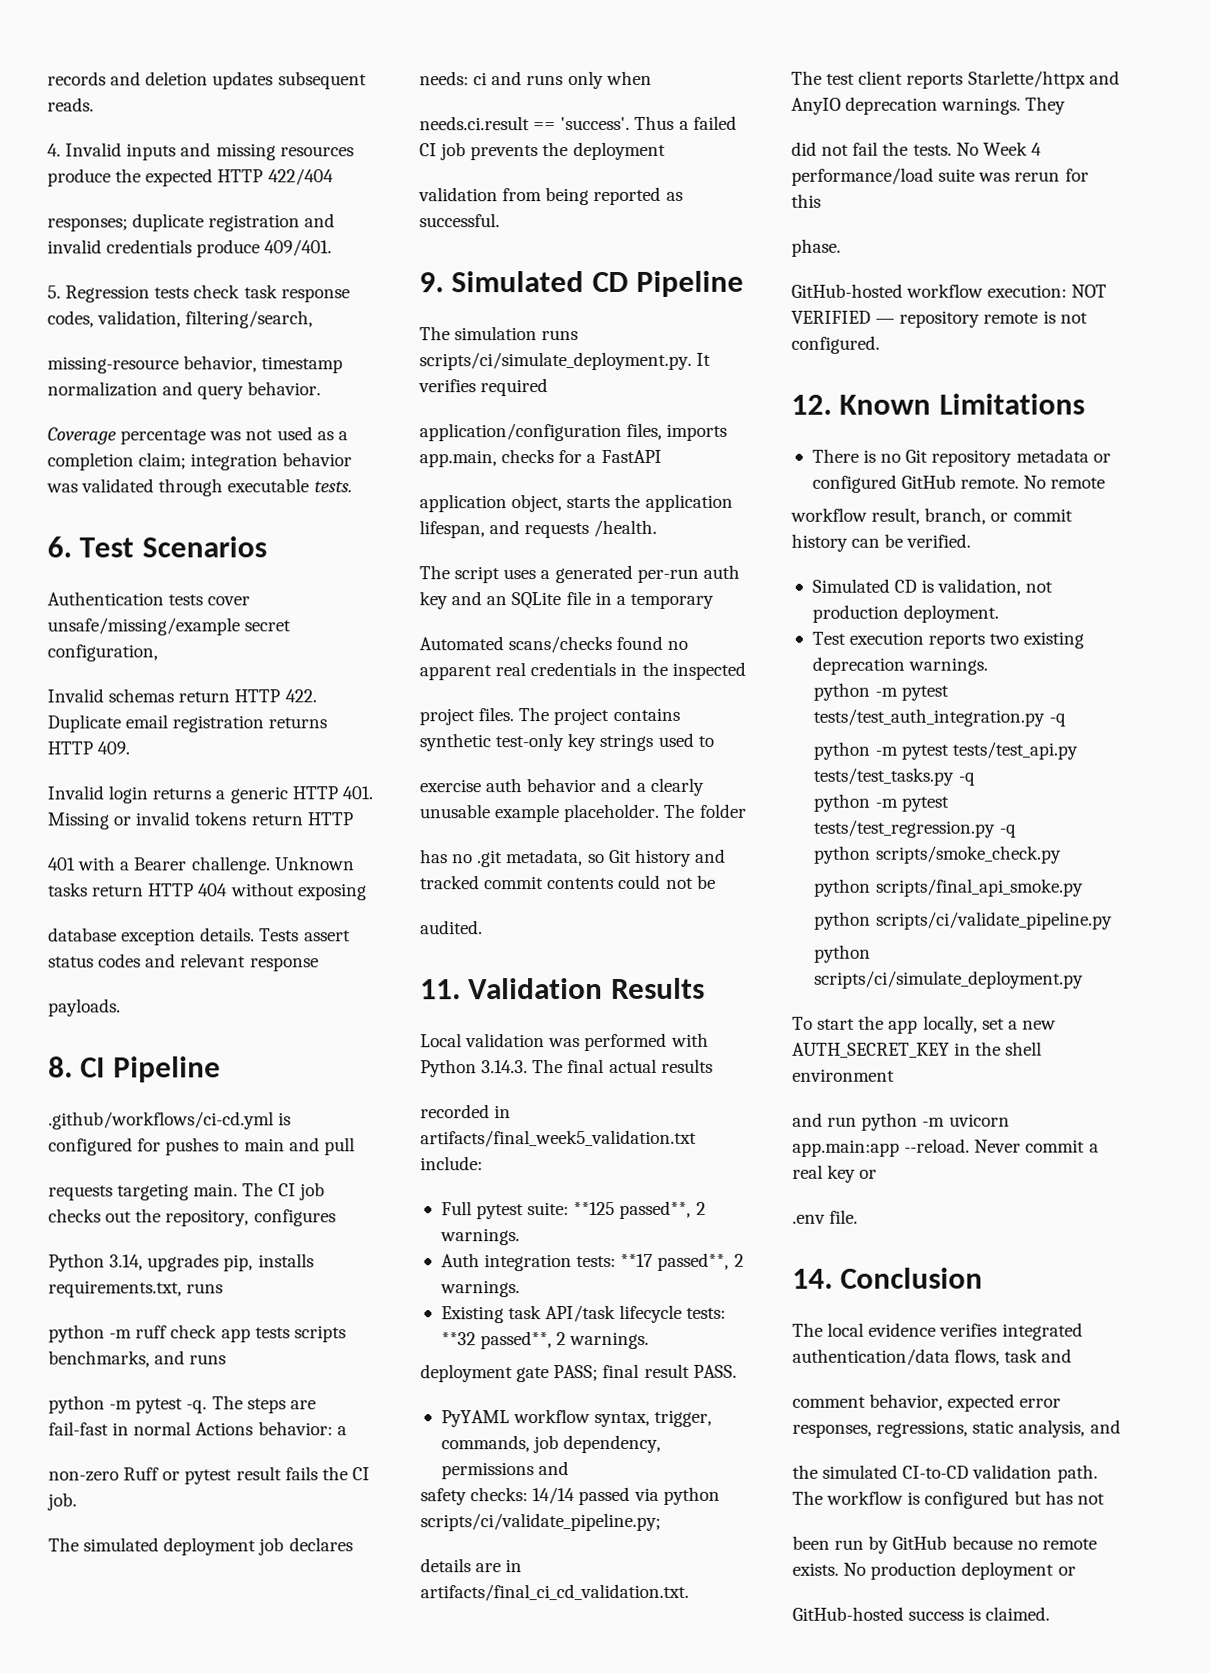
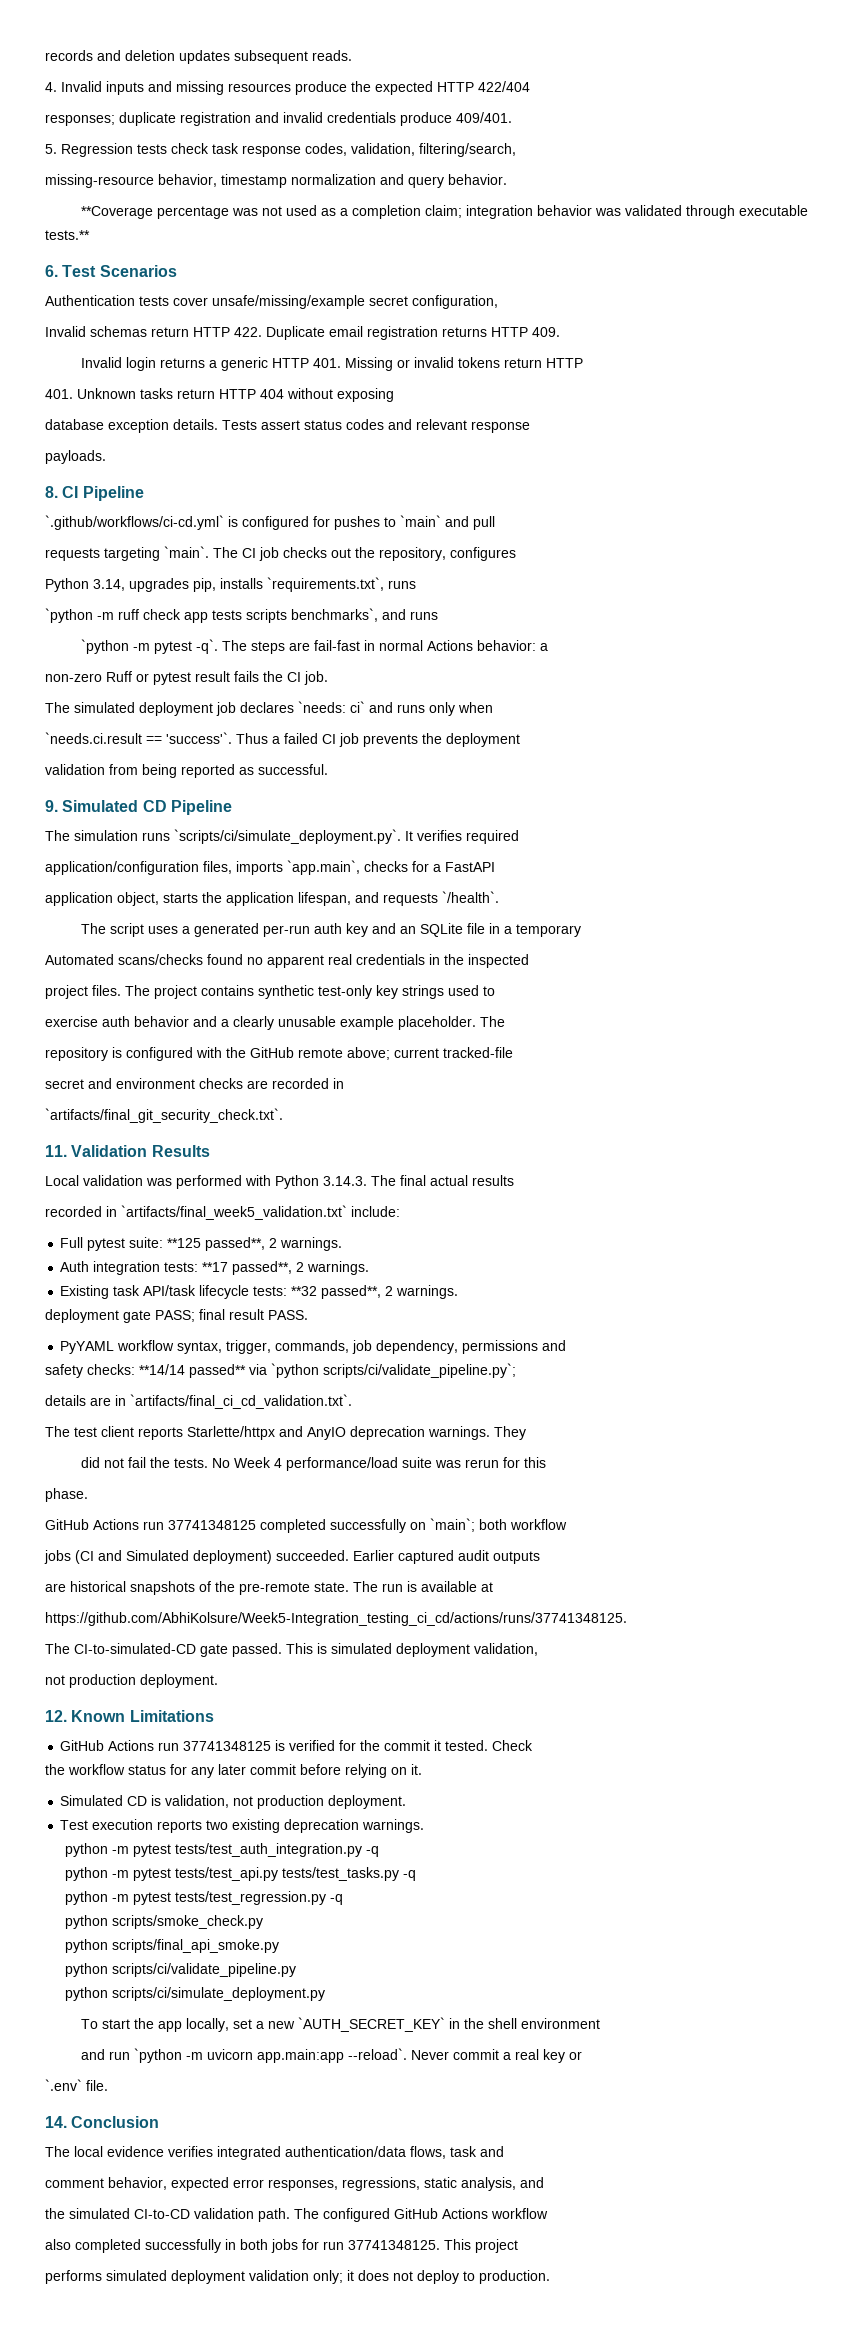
- Coverage percentage was not used as a completion claim; integration behavior was validated through executable tests.
+ **Coverage percentage was not used as a completion claim; integration behavior was validated through executable tests.**
- 401 with a Bearer challenge. Unknown tasks return HTTP 404 without exposing
+ 401. Unknown tasks return HTTP 404 without exposing
- .github/workflows/ci-cd.yml is configured for pushes to main and pull
+ `.github/workflows/ci-cd.yml` is configured for pushes to `main` and pull
- requests targeting main.
+ requests targeting `main`.
- Python 3.14, upgrades pip, installs requirements.txt, runs
- python -m ruff check app tests scripts benchmarks, and runs
+ Python 3.14, upgrades pip, installs `requirements.txt`, runs
+ `python -m ruff check app tests scripts benchmarks`, and runs
- python -m pytest -q.
+ `python -m pytest -q`.
- The simulated deployment job declares needs: ci and runs only when
+ The simulated deployment job declares `needs: ci` and runs only when
- needs.ci.result == 'success'.
+ `needs.ci.result == 'success'`.
- The simulation runs scripts/ci/simulate_deployment.py. It verifies required
+ The simulation runs `scripts/ci/simulate_deployment.py`. It verifies required
- application/configuration files, imports app.main, checks for a FastAPI
+ application/configuration files, imports `app.main`, checks for a FastAPI
- application object, starts the application lifespan, and requests /health.
+ application object, starts the application lifespan, and requests `/health`.
- exercise auth behavior and a clearly unusable example placeholder. The folder
- has no .git metadata, so Git history and tracked commit contents could not be
- audited.
+ exercise auth behavior and a clearly unusable example placeholder. The
+ repository is configured with the GitHub remote above; current tracked-file
+ secret and environment checks are recorded in
+ `artifacts/final_git_security_check.txt`.
- recorded in artifacts/final_week5_validation.txt include:
+ recorded in `artifacts/final_week5_validation.txt` include:
- safety checks: 14/14 passed via python scripts/ci/validate_pipeline.py;
+ safety checks: **14/14 passed** via `python scripts/ci/validate_pipeline.py`;
- details are in artifacts/final_ci_cd_validation.txt.
+ details are in `artifacts/final_ci_cd_validation.txt`.
- GitHub-hosted workflow execution: NOT VERIFIED — repository remote is not configured.
+ GitHub Actions run 37741348125 completed successfully on `main`; both workflow
+ jobs (CI and Simulated deployment) succeeded. Earlier captured audit outputs
+ are historical snapshots of the pre-remote state. The run is available at
+ https://github.com/AbhiKolsure/Week5-Integration_testing_ci_cd/actions/runs/37741348125.
+ The CI-to-simulated-CD gate passed. This is simulated deployment validation,
+ not production deployment.
  12. Known Limitations
- There is no Git repository metadata or configured GitHub remote. No remote
- workflow result, branch, or commit history can be verified.
+ GitHub Actions run 37741348125 is verified for the commit it tested. Check
+ the workflow status for any later commit before relying on it.
- To start the app locally, set a new AUTH_SECRET_KEY in the shell environment
+ To start the app locally, set a new `AUTH_SECRET_KEY` in the shell environment
- and run python -m uvicorn app.main:app --reload.
+ and run `python -m uvicorn app.main:app --reload`.
- .env file.
+ `.env` file.
- The workflow is configured but has not
- been run by GitHub because no remote exists. No production deployment or
- GitHub-hosted success is claimed.
+ The configured GitHub Actions workflow
+ also completed successfully in both jobs for run 37741348125. This project
+ performs simulated deployment validation only; it does not deploy to production.

